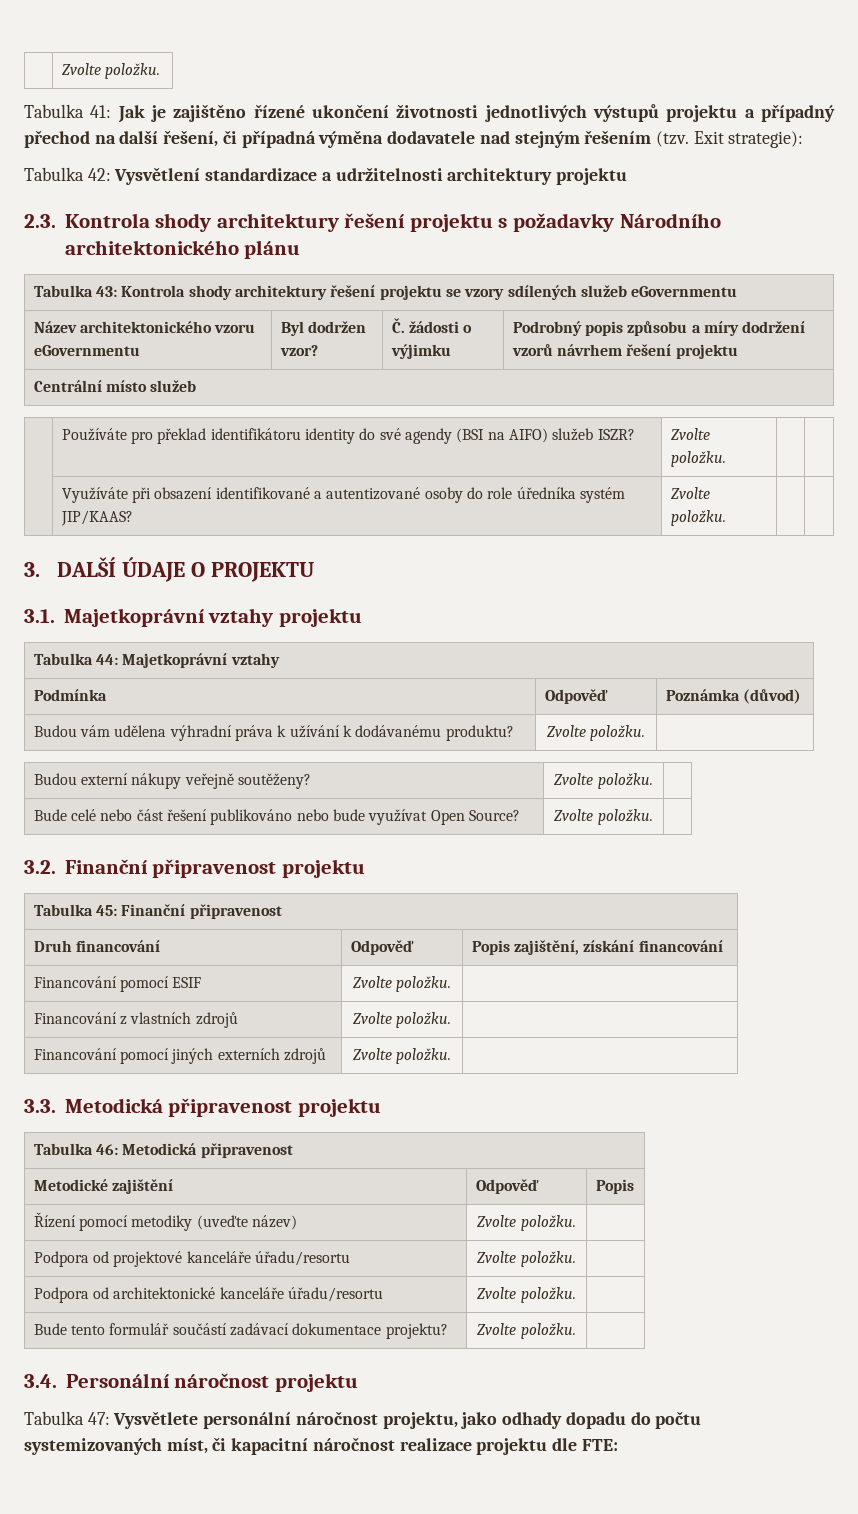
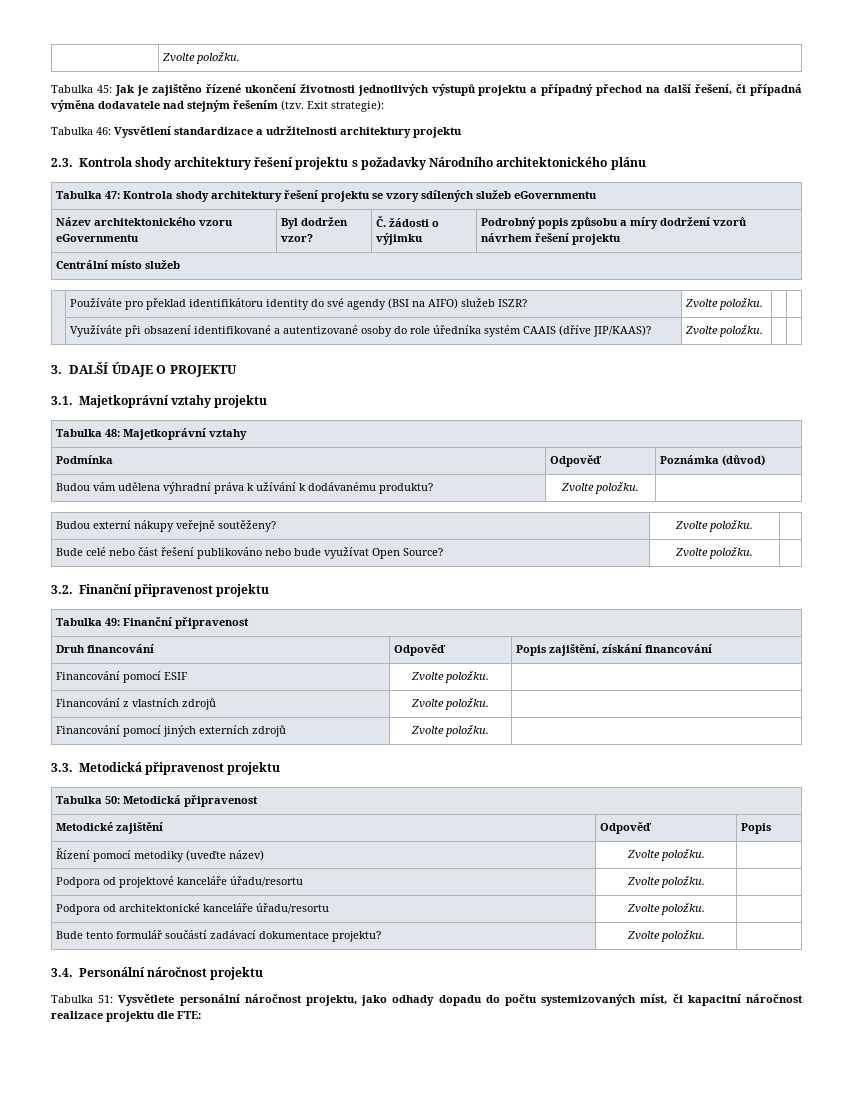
- Tabulka 41: Jak je zajištěno řízené ukončení životnosti jednotlivých výstupů projektu a případný přechod na další řešení, či případná výměna dodavatele nad stejným řešením (tzv.
+ Tabulka 45: Jak je zajištěno řízené ukončení životnosti jednotlivých výstupů projektu a případný přechod na další řešení, či případná výměna dodavatele nad stejným řešením (tzv.
- Tabulka 42: Vysvětlení standardizace a udržitelnosti architektury projektu
+ Tabulka 46: Vysvětlení standardizace a udržitelnosti architektury projektu
- Tabulka 43: Kontrola shody architektury řešení projektu se vzory sdílených služeb eGovernmentu
+ Tabulka 47: Kontrola shody architektury řešení projektu se vzory sdílených služeb eGovernmentu
- | Využíváte při obsazení identifikované a autentizované osoby do role úředníka systém JIP/KAAS? | Zvolte položku. | |
+ | Využíváte při obsazení identifikované a autentizované osoby do role úředníka systém CAAIS (dříve JIP/KAAS)? | Zvolte položku. | |
- Tabulka 44: Majetkoprávní vztahy
+ Tabulka 48: Majetkoprávní vztahy
- Tabulka 45: Finanční připravenost
+ Tabulka 49: Finanční připravenost
- Tabulka 46: Metodická připravenost
+ Tabulka 50: Metodická připravenost
- Tabulka 47: Vysvětlete personální náročnost projektu, jako odhady dopadu do počtu systemizovaných míst, či kapacitní náročnost realizace projektu dle FTE:
+ Tabulka 51: Vysvětlete personální náročnost projektu, jako odhady dopadu do počtu systemizovaných míst, či kapacitní náročnost realizace projektu dle FTE:

